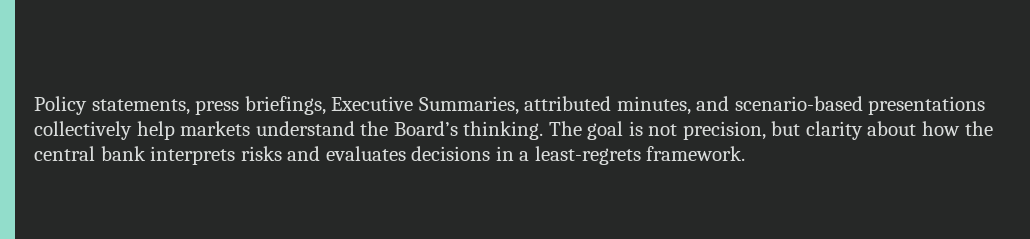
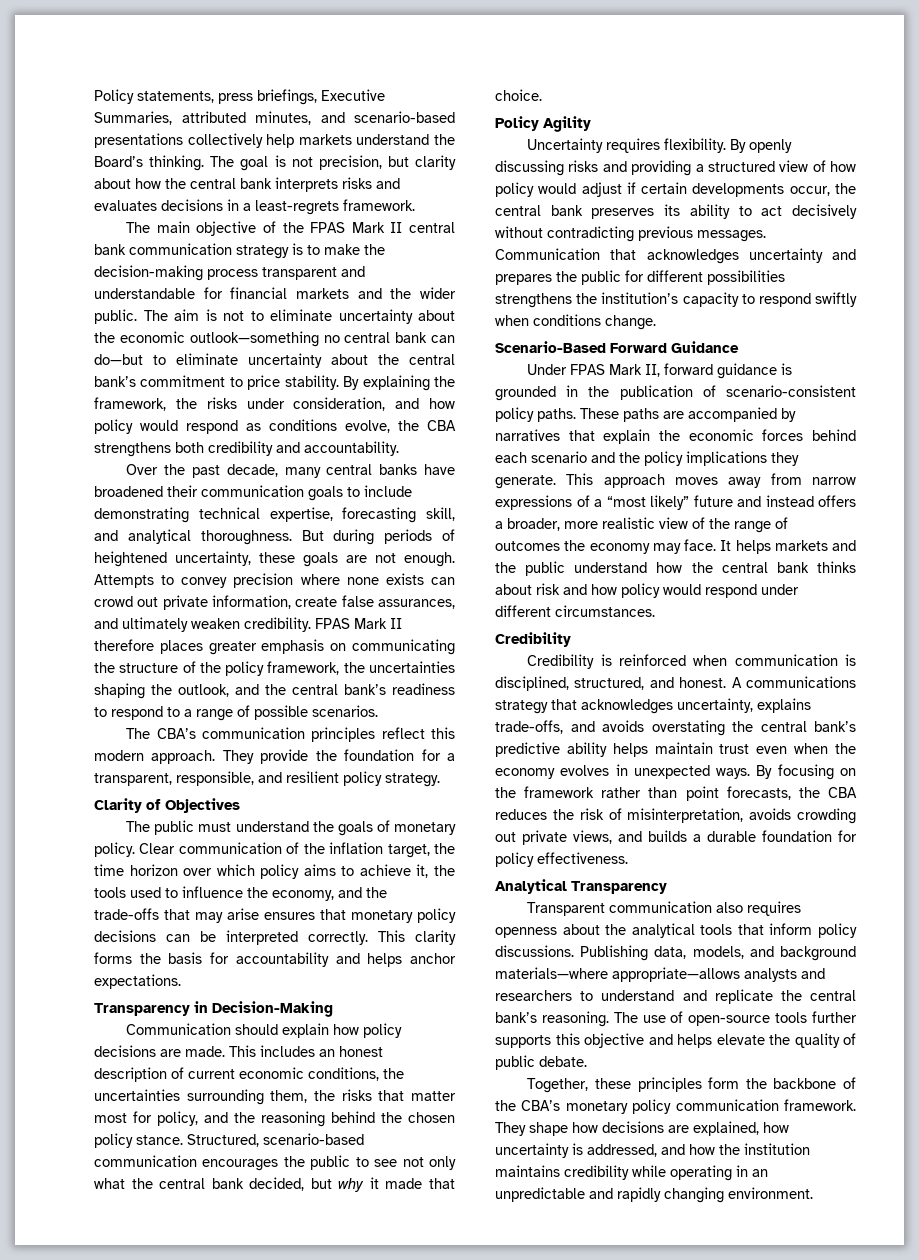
+ The main objective of the FPAS Mark II central bank communication strategy is to make the decision-making process transparent and understandable for financial markets and the wider public. The aim is not to eliminate uncertainty about the economic outlook—something no central bank can do—but to eliminate uncertainty about the central bank’s commitment to price stability. By explaining the framework, the risks under consideration, and how policy would respond as conditions evolve, the CBA strengthens both credibility and accountability.
+ Over the past decade, many central banks have broadened their communication goals to include demonstrating technical expertise, forecasting skill, and analytical thoroughness. But during periods of heightened uncertainty, these goals are not enough. Attempts to convey precision where none exists can crowd out private information, create false assurances, and ultimately weaken credibility. FPAS Mark II therefore places greater emphasis on communicating the structure of the policy framework, the uncertainties shaping the outlook, and the central bank’s readiness to respond to a range of possible scenarios.
+ The CBA’s communication principles reflect this modern approach. They provide the foundation for a transparent, responsible, and resilient policy strategy.
+ Clarity of Objectives
+ The public must understand the goals of monetary policy. Clear communication of the inflation target, the time horizon over which policy aims to achieve it, the tools used to influence the economy, and the trade-offs that may arise ensures that monetary policy decisions can be interpreted correctly. This clarity forms the basis for accountability and helps anchor expectations.
+ Transparency in Decision-Making
+ Communication should explain how policy decisions are made. This includes an honest description of current economic conditions, the uncertainties surrounding them, the risks that matter most for policy, and the reasoning behind the chosen policy stance. Structured, scenario-based communication encourages the public to see not only what the central bank decided, but why it made that choice.
+ Policy Agility
+ Uncertainty requires flexibility. By openly discussing risks and providing a structured view of how policy would adjust if certain developments occur, the central bank preserves its ability to act decisively without contradicting previous messages. Communication that acknowledges uncertainty and prepares the public for different possibilities strengthens the institution’s capacity to respond swiftly when conditions change.
+ Scenario-Based Forward Guidance
+ Under FPAS Mark II, forward guidance is grounded in the publication of scenario-consistent policy paths. These paths are accompanied by narratives that explain the economic forces behind each scenario and the policy implications they generate. This approach moves away from narrow expressions of a “most likely” future and instead offers a broader, more realistic view of the range of outcomes the economy may face. It helps markets and the public understand how the central bank thinks about risk and how policy would respond under different circumstances.
+ Credibility
+ Credibility is reinforced when communication is disciplined, structured, and honest. A communications strategy that acknowledges uncertainty, explains trade-offs, and avoids overstating the central bank’s predictive ability helps maintain trust even when the economy evolves in unexpected ways. By focusing on the framework rather than point forecasts, the CBA reduces the risk of misinterpretation, avoids crowding out private views, and builds a durable foundation for policy effectiveness.
+ Analytical Transparency
+ Transparent communication also requires openness about the analytical tools that inform policy discussions. Publishing data, models, and background materials—where appropriate—allows analysts and researchers to understand and replicate the central bank’s reasoning. The use of open-source tools further supports this objective and helps elevate the quality of public debate.
+ Together, these principles form the backbone of the CBA’s monetary policy communication framework. They shape how decisions are explained, how uncertainty is addressed, and how the institution maintains credibility while operating in an unpredictable and rapidly changing environment.

